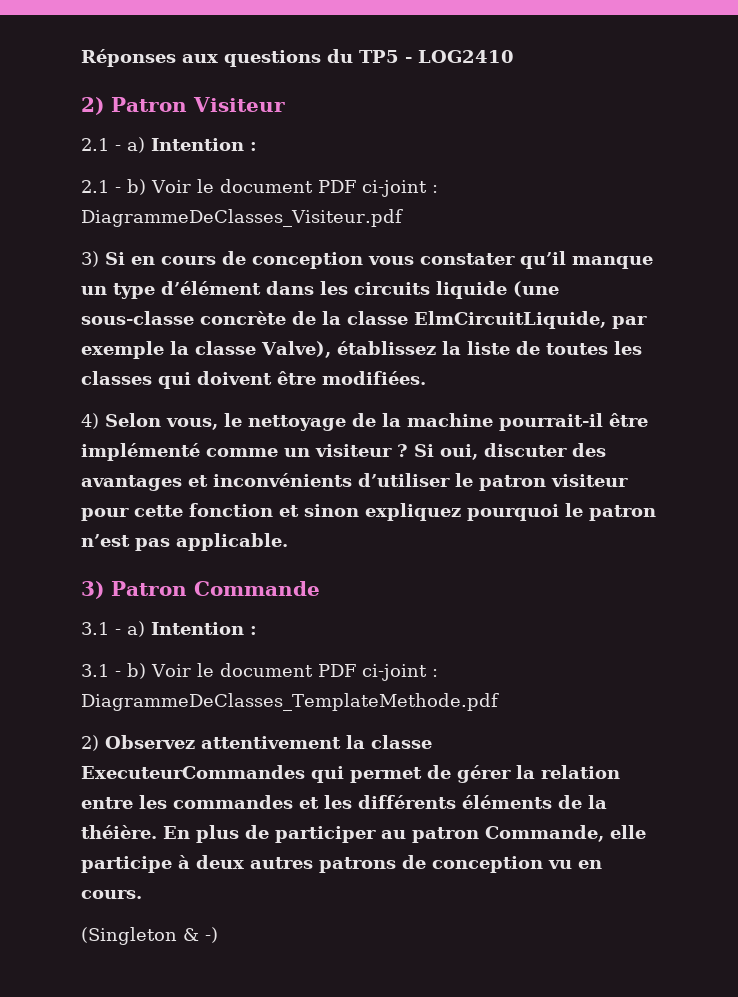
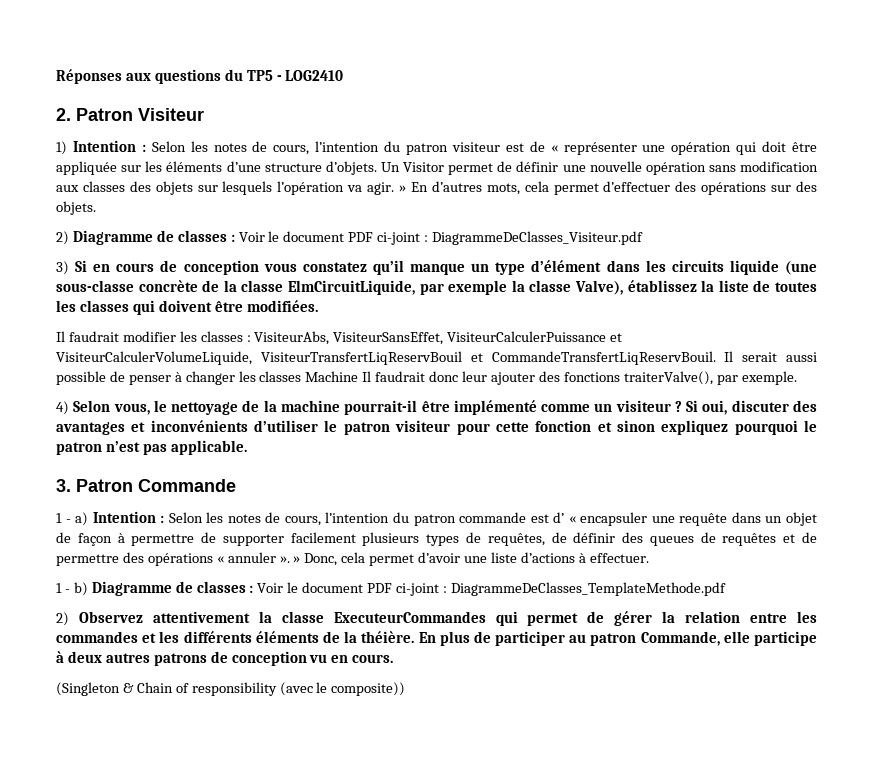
- 2) Patron Visiteur
+ 2. Patron Visiteur
- 2.1 - a) Intention :
- 2.1 - b) Voir le document PDF ci-joint : DiagrammeDeClasses_Visiteur.pdf
+ 1) Intention : Selon les notes de cours, l’intention du patron visiteur est de « représenter une opération qui doit être appliquée sur les éléments d’une structure d’objets. Un Visitor permet de définir une nouvelle opération sans modification aux classes des objets sur lesquels l’opération va agir. » En d’autres mots, cela permet d’effectuer des opérations sur des objets.
+ 2) Diagramme de classes : Voir le document PDF ci-joint : DiagrammeDeClasses_Visiteur.pdf
- 3) Si en cours de conception vous constater qu’il manque un type d’élément dans les circuits liquide (une sous-classe concrète de la classe ElmCircuitLiquide, par exemple la classe Valve), établissez la liste de toutes les classes qui doivent être modifiées.
+ 3) Si en cours de conception vous constatez qu’il manque un type d’élément dans les circuits liquide (une sous-classe concrète de la classe ElmCircuitLiquide, par exemple la classe Valve), établissez la liste de toutes les classes qui doivent être modifiées.
+ Il faudrait modifier les classes : VisiteurAbs, VisiteurSansEffet, VisiteurCalculerPuissance et VisiteurCalculerVolumeLiquide, VisiteurTransfertLiqReservBouil et CommandeTransfertLiqReservBouil. Il serait aussi possible de penser à changer les classes Machine Il faudrait donc leur ajouter des fonctions traiterValve(), par exemple.
- 3) Patron Commande
+ 3. Patron Commande
- 3.1 - a) Intention :
- 3.1 - b) Voir le document PDF ci-joint : DiagrammeDeClasses_TemplateMethode.pdf
+ 1 - a) Intention : Selon les notes de cours, l’intention du patron commande est d’ « encapsuler une requête dans un objet de façon à permettre de supporter facilement plusieurs types de requêtes, de définir des queues de requêtes et de permettre des opérations « annuler ». » Donc, cela permet d’avoir une liste d’actions à effectuer.
+ 1 - b) Diagramme de classes : Voir le document PDF ci-joint : DiagrammeDeClasses_TemplateMethode.pdf
- (Singleton & -)
+ (Singleton & Chain of responsibility (avec le composite))

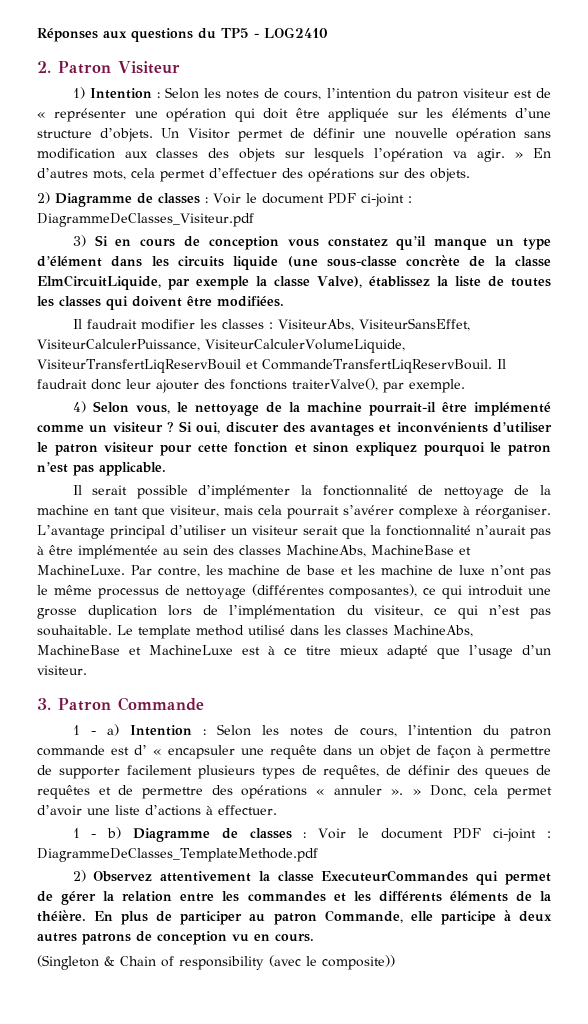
- Il faudrait modifier les classes : VisiteurAbs, VisiteurSansEffet, VisiteurCalculerPuissance et VisiteurCalculerVolumeLiquide, VisiteurTransfertLiqReservBouil et CommandeTransfertLiqReservBouil.
+ Il faudrait modifier les classes : VisiteurAbs, VisiteurSansEffet, VisiteurCalculerPuissance, VisiteurCalculerVolumeLiquide, VisiteurTransfertLiqReservBouil et CommandeTransfertLiqReservBouil.
- Il serait aussi possible de penser à changer les classes Machine Il faudrait donc leur ajouter des fonctions traiterValve(), par exemple.
+ Il faudrait donc leur ajouter des fonctions traiterValve(), par exemple.
+ Il serait possible d’implémenter la fonctionnalité de nettoyage de la machine en tant que visiteur, mais cela pourrait s’avérer complexe à réorganiser. L’avantage principal d’utiliser un visiteur serait que la fonctionnalité n’aurait pas à être implémentée au sein des classes MachineAbs, MachineBase et MachineLuxe. Par contre, les machine de base et les machine de luxe n’ont pas le même processus de nettoyage (différentes composantes), ce qui introduit une grosse duplication lors de l’implémentation du visiteur, ce qui n’est pas souhaitable. Le template method utilisé dans les classes MachineAbs, MachineBase et MachineLuxe est à ce titre mieux adapté que l’usage d’un visiteur.

